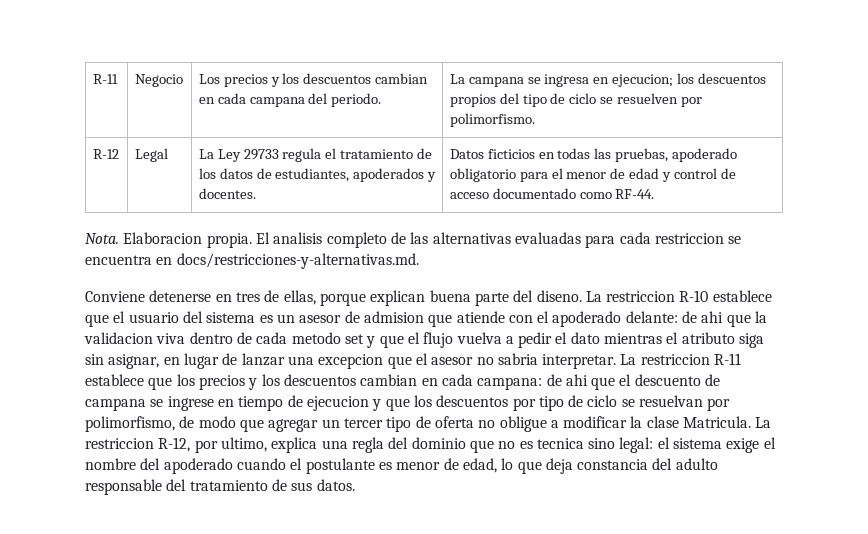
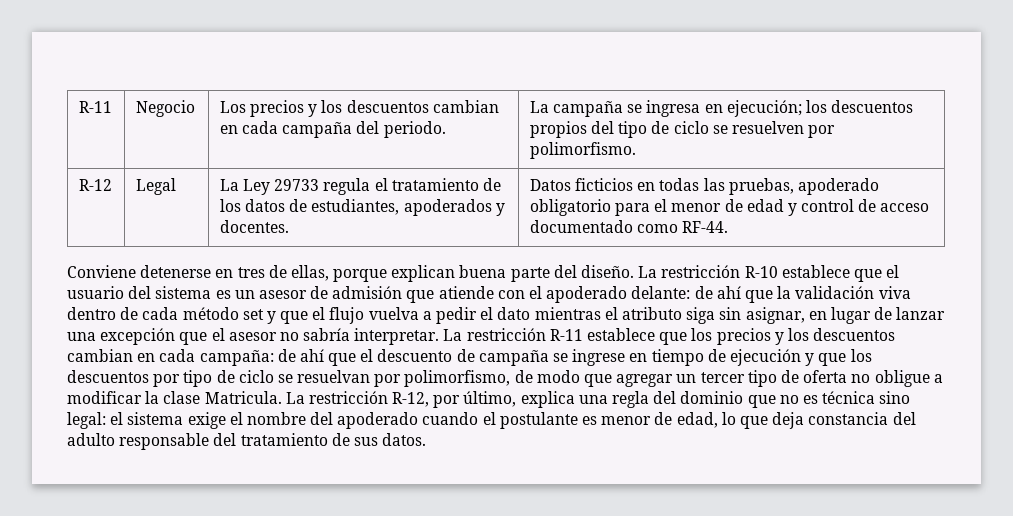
- R-11 | Negocio | Los precios y los descuentos cambian en cada campana del periodo. | La campana se ingresa en ejecucion; los descuentos propios del tipo de ciclo se resuelven por polimorfismo.
+ R-11 | Negocio | Los precios y los descuentos cambian en cada campaña del periodo. | La campaña se ingresa en ejecución; los descuentos propios del tipo de ciclo se resuelven por polimorfismo.
- Nota. Elaboracion propia. El analisis completo de las alternativas evaluadas para cada restriccion se encuentra en docs/restricciones-y-alternativas.md.
- Conviene detenerse en tres de ellas, porque explican buena parte del diseno. La restriccion R-10 establece que el usuario del sistema es un asesor de admision que atiende con el apoderado delante:
+ Conviene detenerse en tres de ellas, porque explican buena parte del diseño. La restricción R-10 establece que el usuario del sistema es un asesor de admisión que atiende con el apoderado delante:
- de ahi que la validacion viva dentro de cada metodo set y que el flujo vuelva a pedir el dato mientras el atributo siga sin asignar, en lugar de lanzar una excepcion que el asesor no sabria interpretar.
+ de ahí que la validación viva dentro de cada método set y que el flujo vuelva a pedir el dato mientras el atributo siga sin asignar, en lugar de lanzar una excepción que el asesor no sabría interpretar.
- La restriccion R-11 establece que los precios y los descuentos cambian en cada campana: de ahi que el descuento de campana se ingrese en tiempo de ejecucion y que los descuentos por tipo de ciclo se resuelvan por polimorfismo, de modo que agregar un tercer tipo de oferta no obligue a modificar la clase Matricula.
+ La restricción R-11 establece que los precios y los descuentos cambian en cada campaña: de ahí que el descuento de campaña se ingrese en tiempo de ejecución y que los descuentos por tipo de ciclo se resuelvan por polimorfismo, de modo que agregar un tercer tipo de oferta no obligue a modificar la clase Matricula.
- La restriccion R-12, por ultimo, explica una regla del dominio que no es tecnica sino legal: el sistema exige el nombre del apoderado cuando el postulante es menor de edad, lo que deja constancia del adulto responsable del tratamiento de sus datos.
+ La restricción R-12, por último, explica una regla del dominio que no es técnica sino legal: el sistema exige el nombre del apoderado cuando el postulante es menor de edad, lo que deja constancia del adulto responsable del tratamiento de sus datos.

